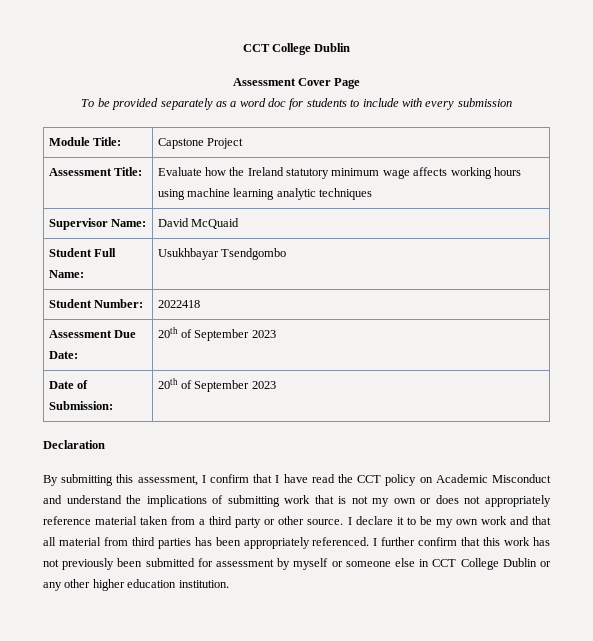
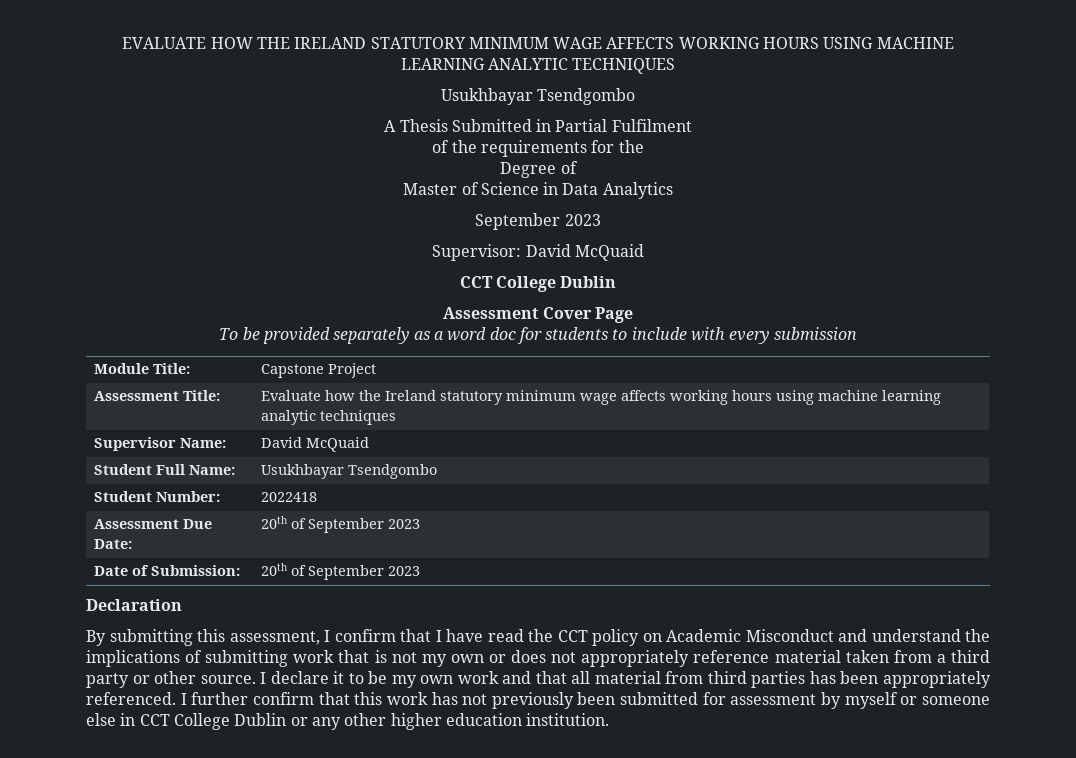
+ EVALUATE HOW THE IRELAND STATUTORY MINIMUM WAGE AFFECTS WORKING HOURS USING MACHINE LEARNING ANALYTIC TECHNIQUES
+ Usukhbayar Tsendgombo
+ A Thesis Submitted in Partial Fulfilment
+ of the requirements for the
+ Degree of
+ Master of Science in Data Analytics
+ September 2023
+ Supervisor: David McQuaid

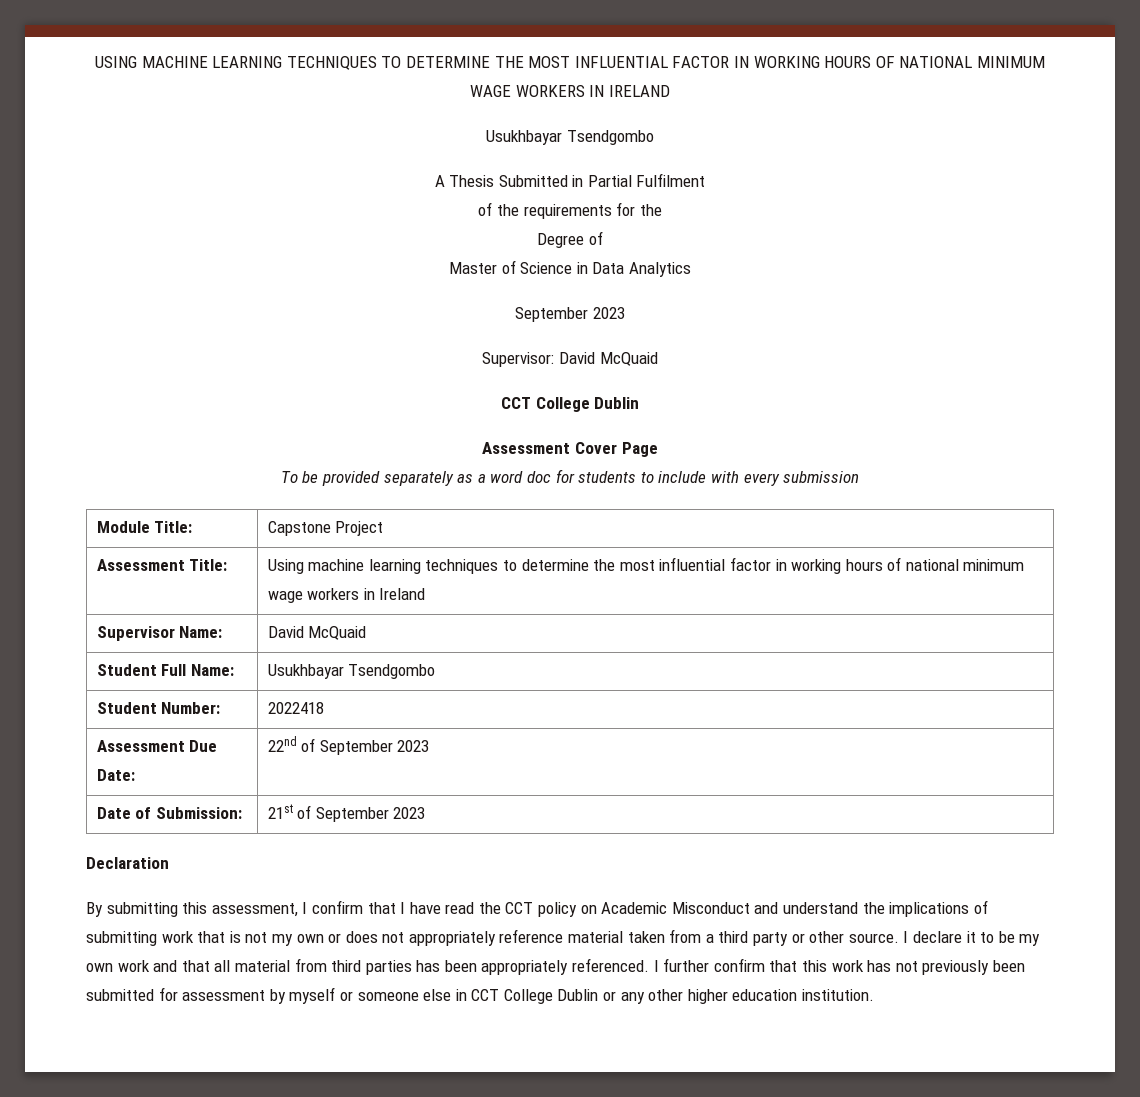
- EVALUATE HOW THE IRELAND STATUTORY MINIMUM WAGE AFFECTS WORKING HOURS USING MACHINE LEARNING ANALYTIC TECHNIQUES
+ USING MACHINE LEARNING TECHNIQUES TO DETERMINE THE MOST INFLUENTIAL FACTOR IN WORKING HOURS OF NATIONAL MINIMUM WAGE WORKERS IN IRELAND
- Assessment Title: | Evaluate how the Ireland statutory minimum wage affects working hours using machine learning analytic techniques
+ Assessment Title: | Using machine learning techniques to determine the most influential factor in working hours of national minimum wage workers in Ireland
- Assessment Due Date: | 20th of September 2023
+ Assessment Due Date: | 22nd of September 2023
- Date of Submission: | 20th of September 2023
+ Date of Submission: | 21st of September 2023

